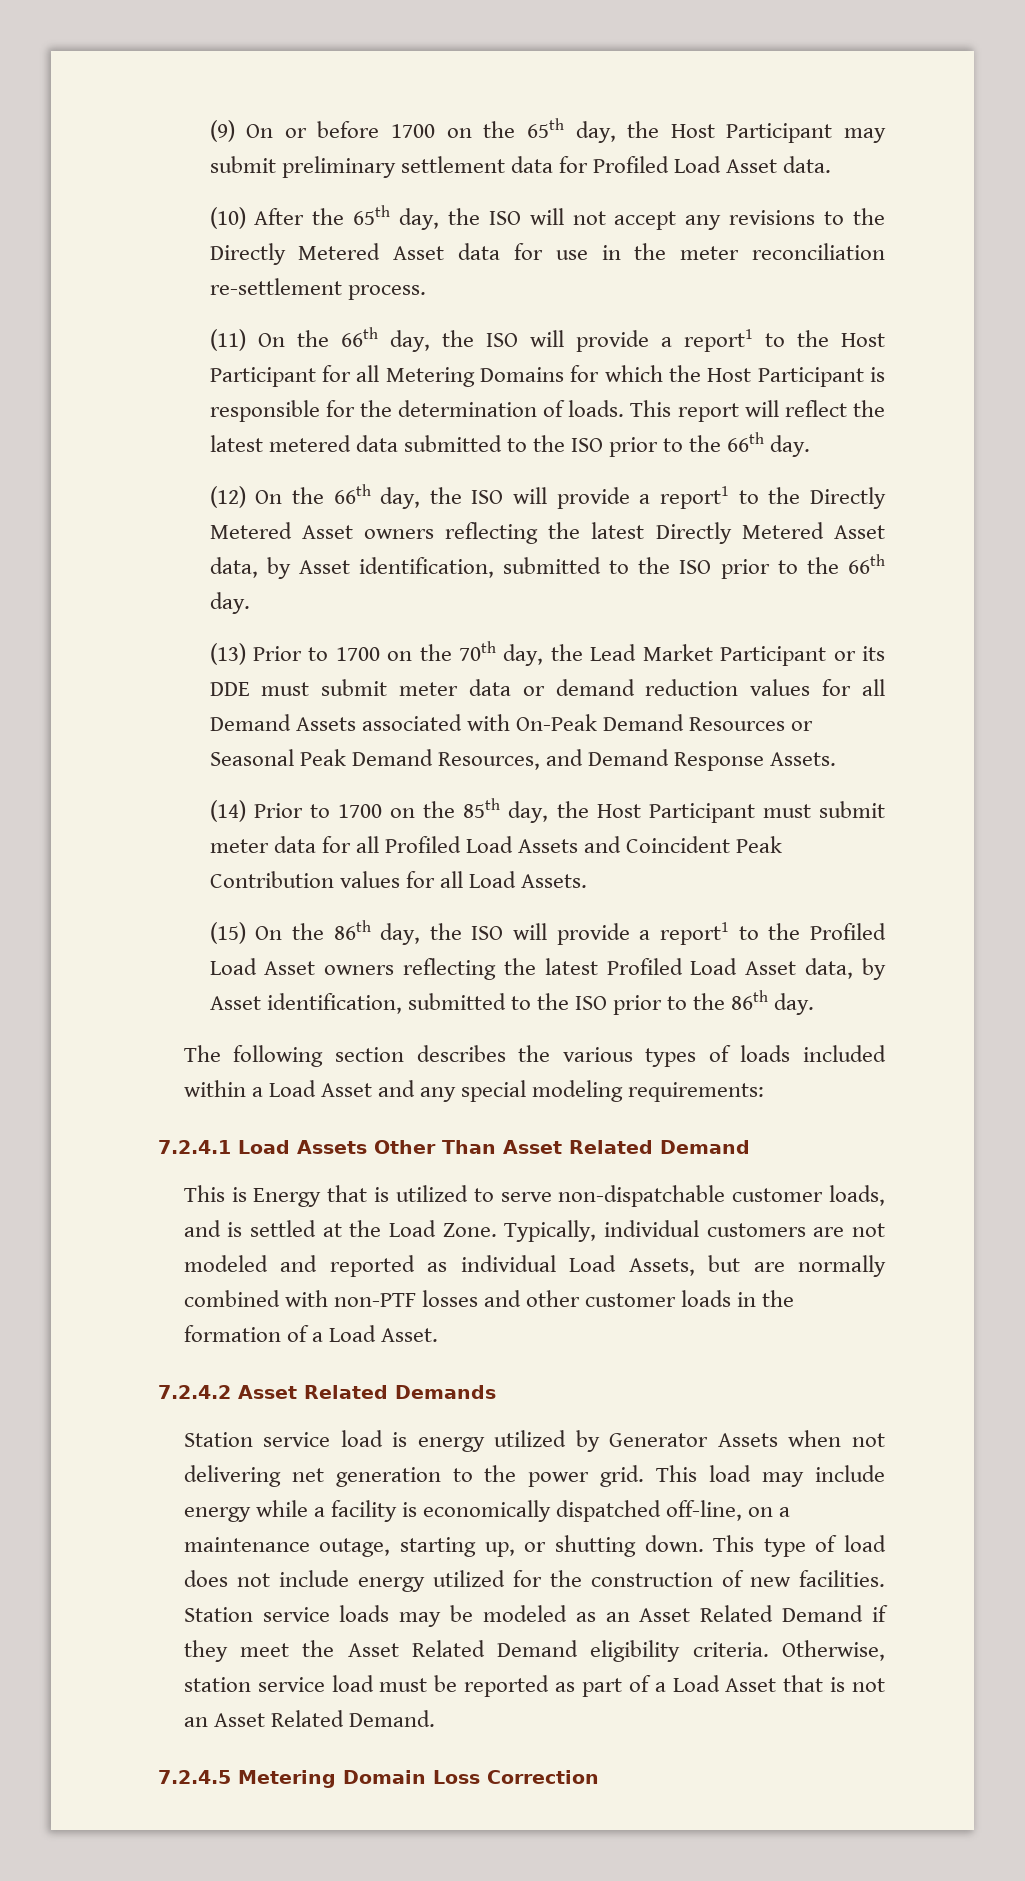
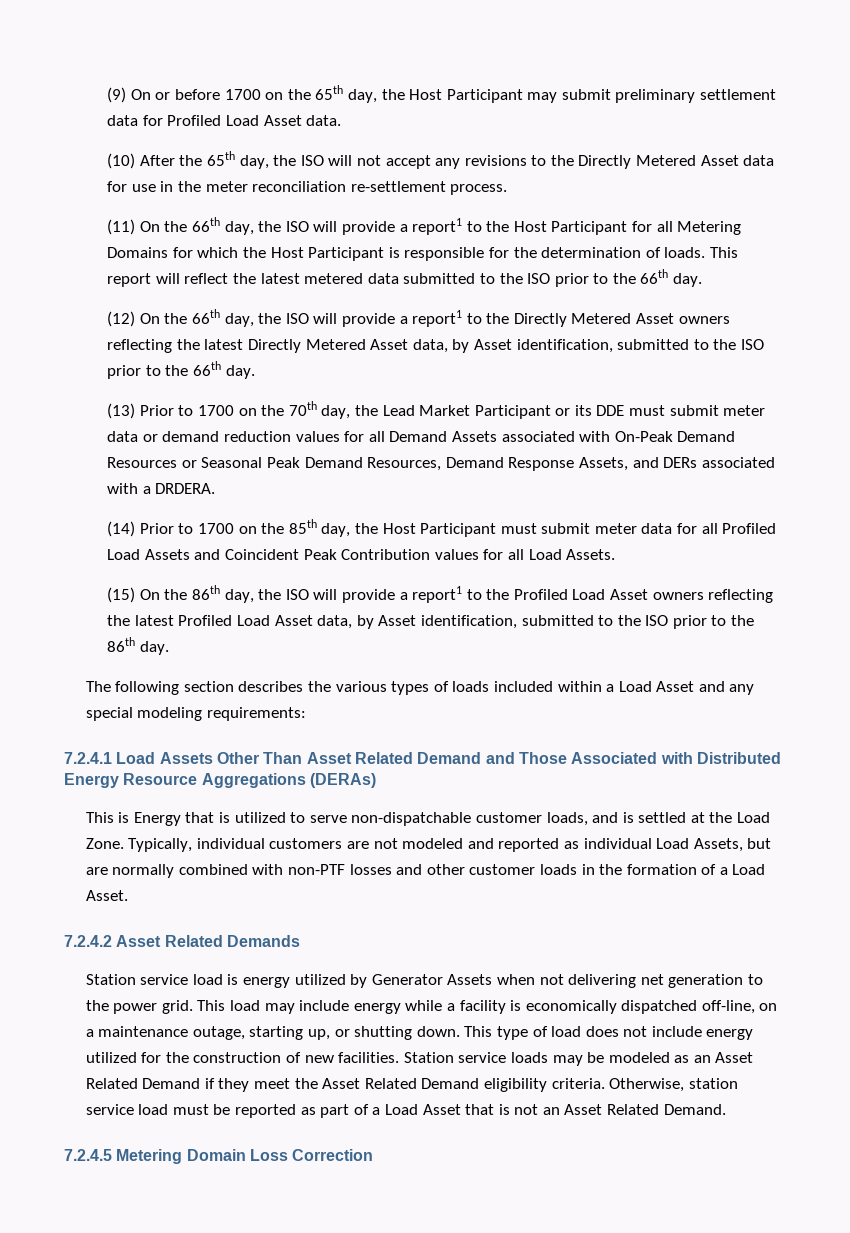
- (13) Prior to 1700 on the 70th day, the Lead Market Participant or its DDE must submit meter data or demand reduction values for all Demand Assets associated with On-Peak Demand Resources or Seasonal Peak Demand Resources, and Demand Response Assets.
+ (13) Prior to 1700 on the 70th day, the Lead Market Participant or its DDE must submit meter data or demand reduction values for all Demand Assets associated with On-Peak Demand Resources or Seasonal Peak Demand Resources, Demand Response Assets, and DERs associated with a DRDERA.
- 7.2.4.1 Load Assets Other Than Asset Related Demand
+ 7.2.4.1 Load Assets Other Than Asset Related Demand and Those Associated with Distributed Energy Resource Aggregations (DERAs)

